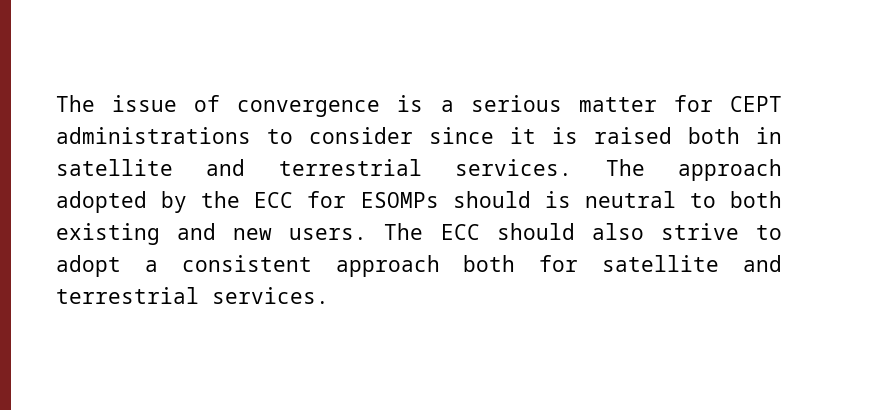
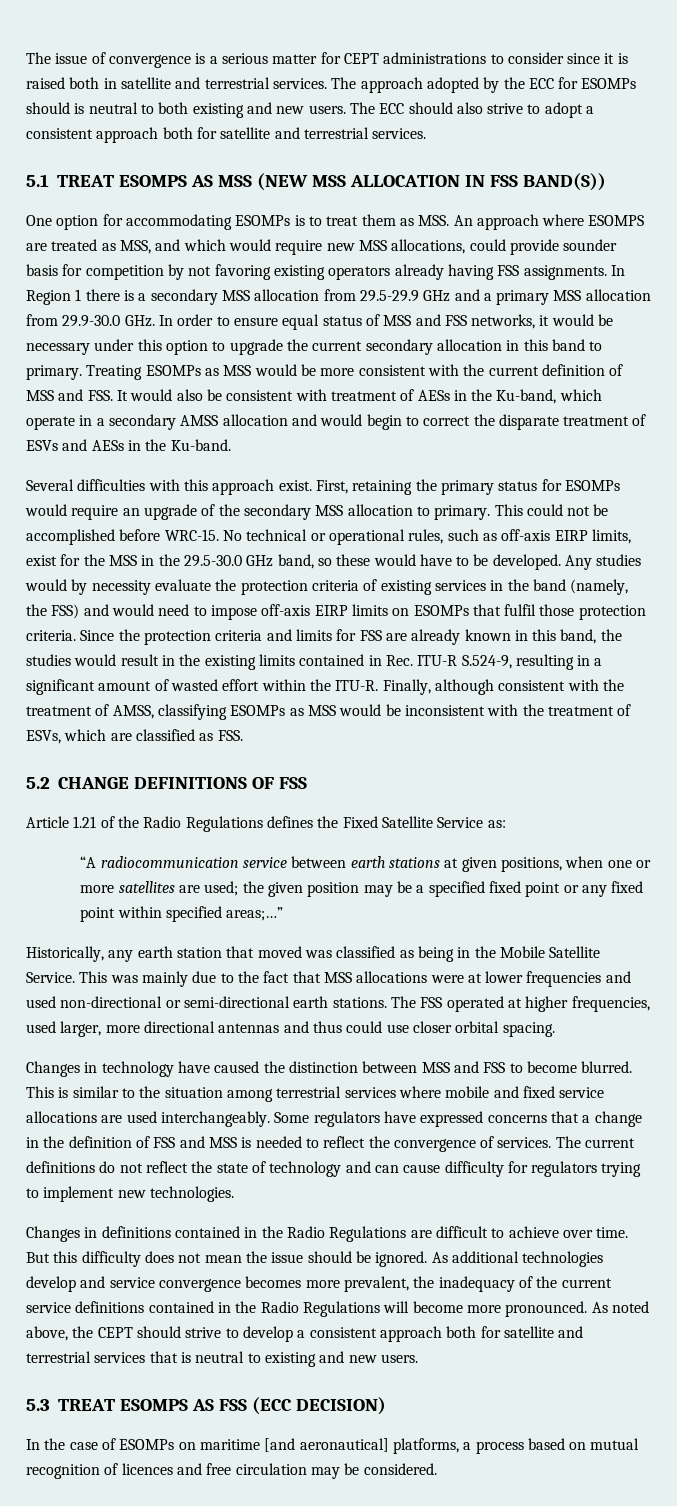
+ 5.1 TREAT ESOMPS AS MSS (NEW MSS ALLOCATION IN FSS BAND(S))
+ One option for accommodating ESOMPs is to treat them as MSS. An approach where ESOMPS are treated as MSS, and which would require new MSS allocations, could provide sounder basis for competition by not favoring existing operators already having FSS assignments. In Region 1 there is a secondary MSS allocation from 29.5-29.9 GHz and a primary MSS allocation from 29.9-30.0 GHz. In order to ensure equal status of MSS and FSS networks, it would be necessary under this option to upgrade the current secondary allocation in this band to primary. Treating ESOMPs as MSS would be more consistent with the current definition of MSS and FSS. It would also be consistent with treatment of AESs in the Ku-band, which operate in a secondary AMSS allocation and would begin to correct the disparate treatment of ESVs and AESs in the Ku-band.
+ Several difficulties with this approach exist. First, retaining the primary status for ESOMPs would require an upgrade of the secondary MSS allocation to primary. This could not be accomplished before WRC-15. No technical or operational rules, such as off-axis EIRP limits, exist for the MSS in the 29.5-30.0 GHz band, so these would have to be developed. Any studies would by necessity evaluate the protection criteria of existing services in the band (namely, the FSS) and would need to impose off-axis EIRP limits on ESOMPs that fulfil those protection criteria. Since the protection criteria and limits for FSS are already known in this band, the studies would result in the existing limits contained in Rec. ITU-R S.524-9, resulting in a significant amount of wasted effort within the ITU-R. Finally, although consistent with the treatment of AMSS, classifying ESOMPs as MSS would be inconsistent with the treatment of ESVs, which are classified as FSS.
+ 5.2 CHANGE DEFINITIONS OF FSS
+ Article 1.21 of the Radio Regulations defines the Fixed Satellite Service as:
+ “A radiocommunication service between earth stations at given positions, when one or more satellites are used; the given position may be a specified fixed point or any fixed point within specified areas;…”
+ Historically, any earth station that moved was classified as being in the Mobile Satellite Service. This was mainly due to the fact that MSS allocations were at lower frequencies and used non-directional or semi-directional earth stations. The FSS operated at higher frequencies, used larger, more directional antennas and thus could use closer orbital spacing.
+ Changes in technology have caused the distinction between MSS and FSS to become blurred. This is similar to the situation among terrestrial services where mobile and fixed service allocations are used interchangeably. Some regulators have expressed concerns that a change in the definition of FSS and MSS is needed to reflect the convergence of services. The current definitions do not reflect the state of technology and can cause difficulty for regulators trying to implement new technologies.
+ Changes in definitions contained in the Radio Regulations are difficult to achieve over time. But this difficulty does not mean the issue should be ignored. As additional technologies develop and service convergence becomes more prevalent, the inadequacy of the current service definitions contained in the Radio Regulations will become more pronounced. As noted above, the CEPT should strive to develop a consistent approach both for satellite and terrestrial services that is neutral to existing and new users.
+ 5.3 TREAT ESOMPS AS FSS (ECC DECISION)
+ In the case of ESOMPs on maritime [and aeronautical] platforms, a process based on mutual recognition of licences and free circulation may be considered.

